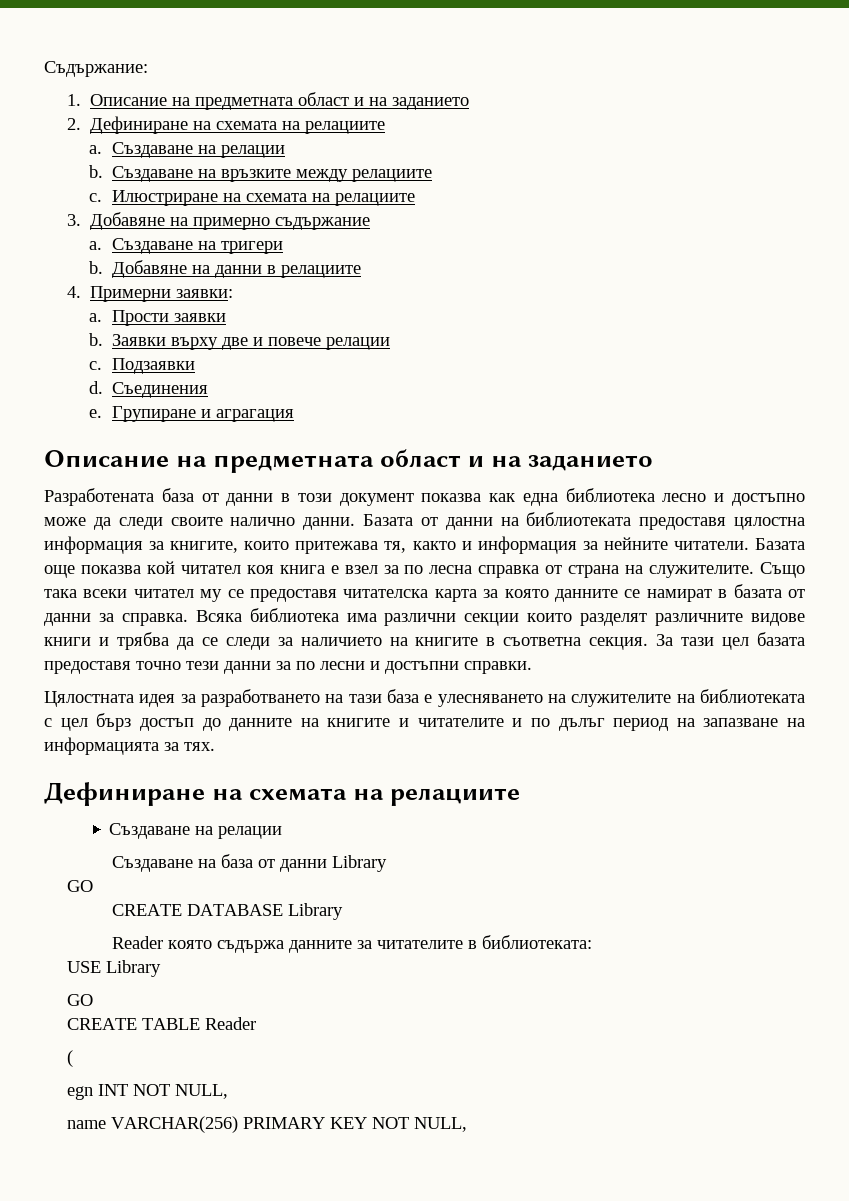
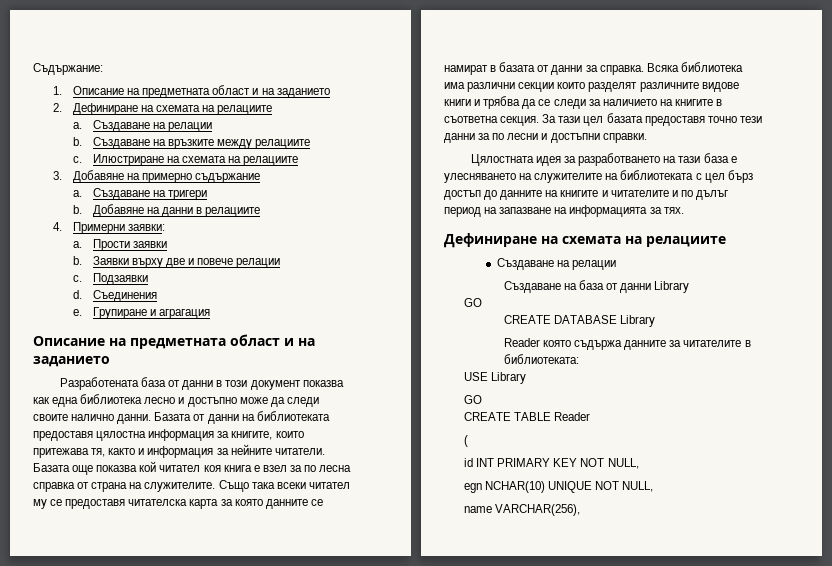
+ id INT PRIMARY KEY NOT NULL,
- egn INT NOT NULL,
+ egn NCHAR(10) UNIQUE NOT NULL,
- name VARCHAR(256) PRIMARY KEY NOT NULL,
+ name VARCHAR(256),

